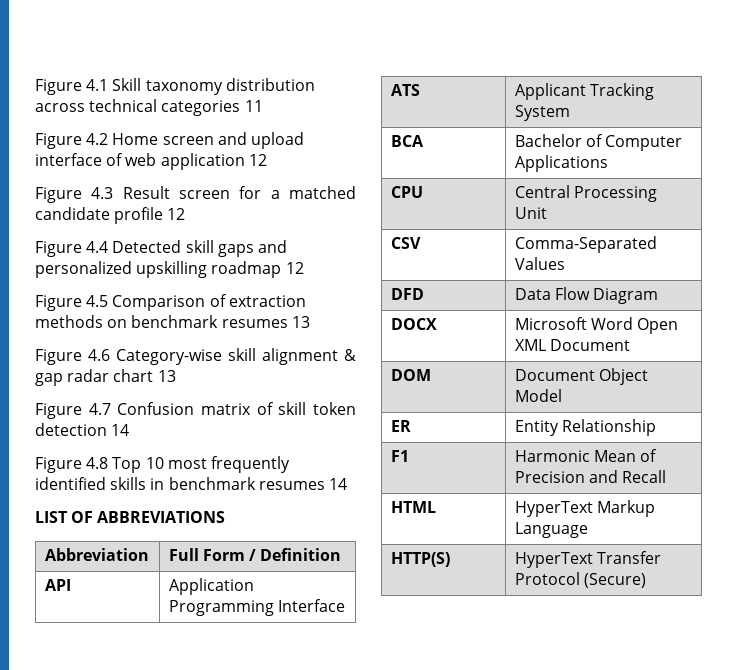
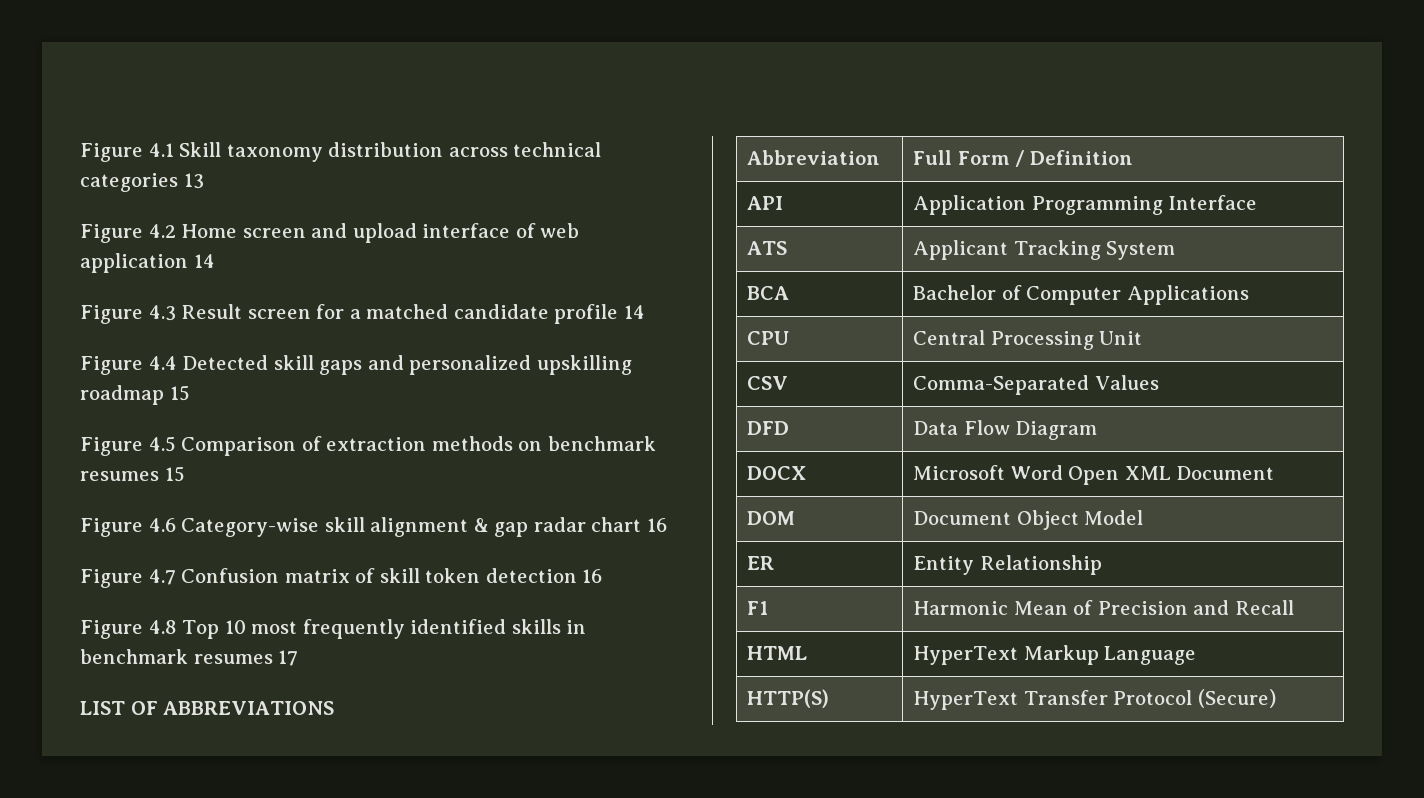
- Figure 4.1 Skill taxonomy distribution across technical categories 11
+ Figure 4.1 Skill taxonomy distribution across technical categories 13
- Figure 4.2 Home screen and upload interface of web application 12
+ Figure 4.2 Home screen and upload interface of web application 14
- Figure 4.3 Result screen for a matched candidate profile 12
+ Figure 4.3 Result screen for a matched candidate profile 14
- Figure 4.4 Detected skill gaps and personalized upskilling roadmap 12
+ Figure 4.4 Detected skill gaps and personalized upskilling roadmap 15
- Figure 4.5 Comparison of extraction methods on benchmark resumes 13
+ Figure 4.5 Comparison of extraction methods on benchmark resumes 15
- Figure 4.6 Category-wise skill alignment & gap radar chart 13
+ Figure 4.6 Category-wise skill alignment & gap radar chart 16
- Figure 4.7 Confusion matrix of skill token detection 14
+ Figure 4.7 Confusion matrix of skill token detection 16
- Figure 4.8 Top 10 most frequently identified skills in benchmark resumes 14
+ Figure 4.8 Top 10 most frequently identified skills in benchmark resumes 17

